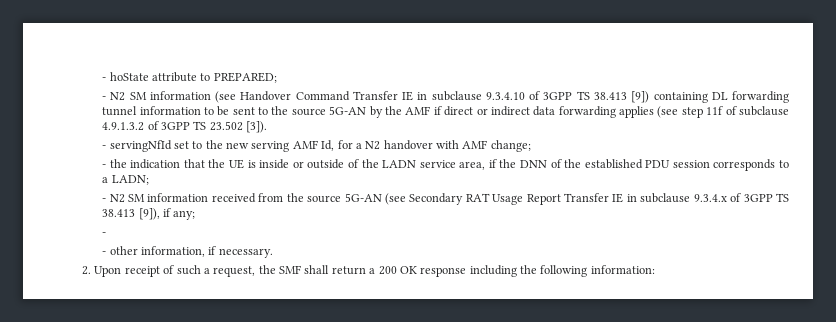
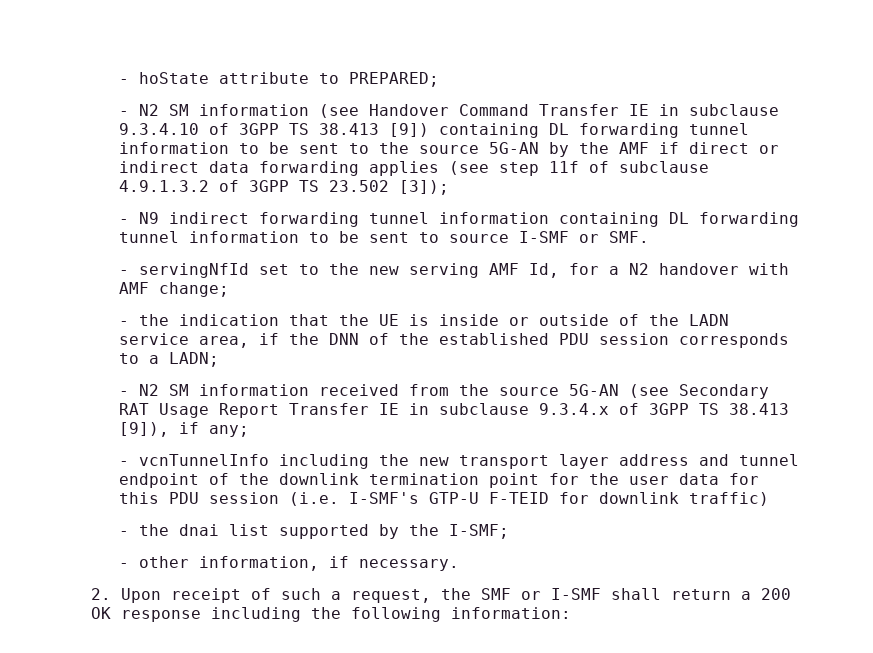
- - N2 SM information (see Handover Command Transfer IE in subclause 9.3.4.10 of 3GPP TS 38.413 [9]) containing DL forwarding tunnel information to be sent to the source 5G-AN by the AMF if direct or indirect data forwarding applies (see step 11f of subclause 4.9.1.3.2 of 3GPP TS 23.502 [3]).
+ - N2 SM information (see Handover Command Transfer IE in subclause 9.3.4.10 of 3GPP TS 38.413 [9]) containing DL forwarding tunnel information to be sent to the source 5G-AN by the AMF if direct or indirect data forwarding applies (see step 11f of subclause 4.9.1.3.2 of 3GPP TS 23.502 [3]);
+ - N9 indirect forwarding tunnel information containing DL forwarding tunnel information to be sent to source I-SMF or SMF.
  - N2 SM information received from the source 5G-AN (see Secondary RAT Usage Report Transfer IE in subclause 9.3.4.x of 3GPP TS 38.413 [9]), if any;
- -
+ - vcnTunnelInfo including the new transport layer address and tunnel endpoint of the downlink termination point for the user data for this PDU session (i.e. I-SMF's GTP-U F-TEID for downlink traffic)
+ - the dnai list supported by the I-SMF;
- 2. Upon receipt of such a request, the SMF shall return a 200 OK response including the following information:
+ 2. Upon receipt of such a request, the SMF or I-SMF shall return a 200 OK response including the following information:

